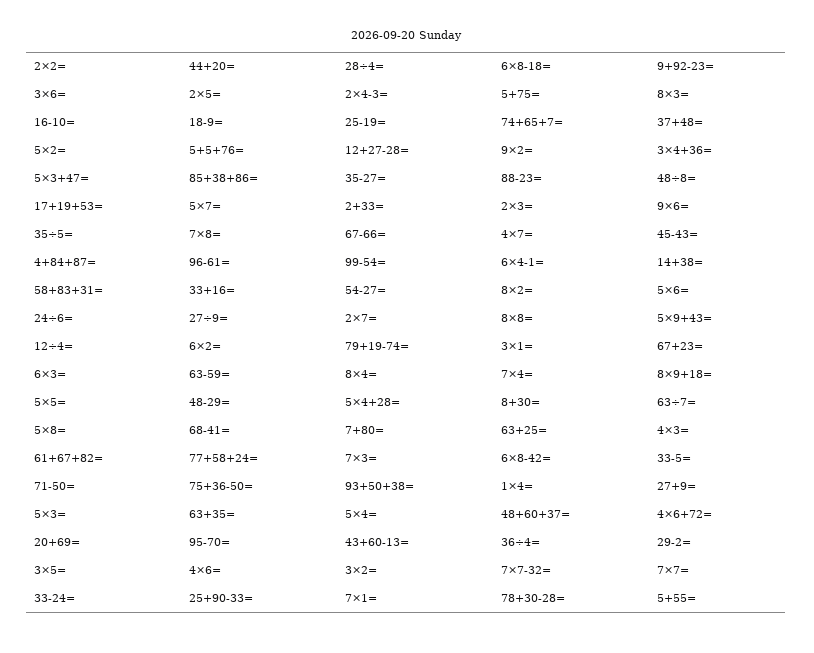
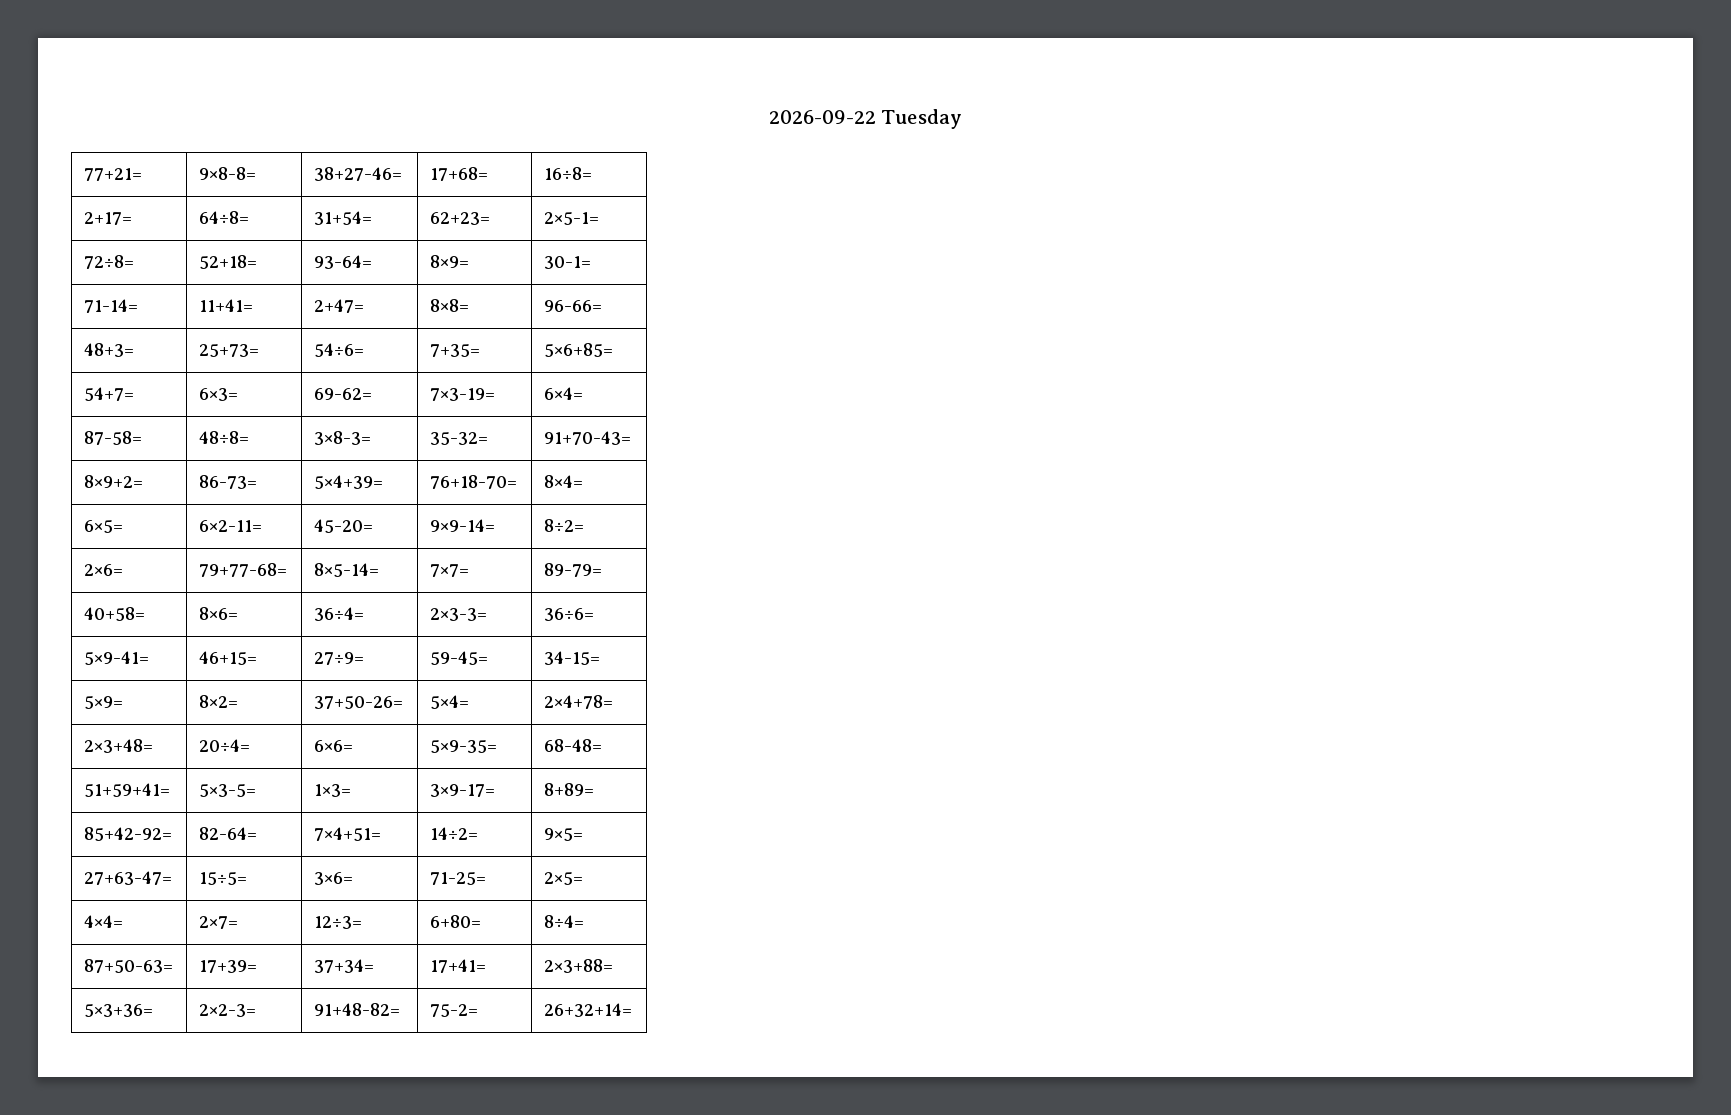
- 2026-09-20 Sunday
- 2×2= | 44+20= | 28÷4= | 6×8-18= | 9+92-23=
- 3×6= | 2×5= | 2×4-3= | 5+75= | 8×3=
- 16-10= | 18-9= | 25-19= | 74+65+7= | 37+48=
- 5×2= | 5+5+76= | 12+27-28= | 9×2= | 3×4+36=
- 5×3+47= | 85+38+86= | 35-27= | 88-23= | 48÷8=
- 17+19+53= | 5×7= | 2+33= | 2×3= | 9×6=
- 35÷5= | 7×8= | 67-66= | 4×7= | 45-43=
- 4+84+87= | 96-61= | 99-54= | 6×4-1= | 14+38=
- 58+83+31= | 33+16= | 54-27= | 8×2= | 5×6=
- 24÷6= | 27÷9= | 2×7= | 8×8= | 5×9+43=
- 12÷4= | 6×2= | 79+19-74= | 3×1= | 67+23=
- 6×3= | 63-59= | 8×4= | 7×4= | 8×9+18=
- 5×5= | 48-29= | 5×4+28= | 8+30= | 63÷7=
- 5×8= | 68-41= | 7+80= | 63+25= | 4×3=
- 61+67+82= | 77+58+24= | 7×3= | 6×8-42= | 33-5=
- 71-50= | 75+36-50= | 93+50+38= | 1×4= | 27+9=
- 5×3= | 63+35= | 5×4= | 48+60+37= | 4×6+72=
- 20+69= | 95-70= | 43+60-13= | 36÷4= | 29-2=
- 3×5= | 4×6= | 3×2= | 7×7-32= | 7×7=
- 33-24= | 25+90-33= | 7×1= | 78+30-28= | 5+55=
+ 2026-09-22 Tuesday
+ 77+21= | 9×8-8= | 38+27-46= | 17+68= | 16÷8=
+ 2+17= | 64÷8= | 31+54= | 62+23= | 2×5-1=
+ 72÷8= | 52+18= | 93-64= | 8×9= | 30-1=
+ 71-14= | 11+41= | 2+47= | 8×8= | 96-66=
+ 48+3= | 25+73= | 54÷6= | 7+35= | 5×6+85=
+ 54+7= | 6×3= | 69-62= | 7×3-19= | 6×4=
+ 87-58= | 48÷8= | 3×8-3= | 35-32= | 91+70-43=
+ 8×9+2= | 86-73= | 5×4+39= | 76+18-70= | 8×4=
+ 6×5= | 6×2-11= | 45-20= | 9×9-14= | 8÷2=
+ 2×6= | 79+77-68= | 8×5-14= | 7×7= | 89-79=
+ 40+58= | 8×6= | 36÷4= | 2×3-3= | 36÷6=
+ 5×9-41= | 46+15= | 27÷9= | 59-45= | 34-15=
+ 5×9= | 8×2= | 37+50-26= | 5×4= | 2×4+78=
+ 2×3+48= | 20÷4= | 6×6= | 5×9-35= | 68-48=
+ 51+59+41= | 5×3-5= | 1×3= | 3×9-17= | 8+89=
+ 85+42-92= | 82-64= | 7×4+51= | 14÷2= | 9×5=
+ 27+63-47= | 15÷5= | 3×6= | 71-25= | 2×5=
+ 4×4= | 2×7= | 12÷3= | 6+80= | 8÷4=
+ 87+50-63= | 17+39= | 37+34= | 17+41= | 2×3+88=
+ 5×3+36= | 2×2-3= | 91+48-82= | 75-2= | 26+32+14=

